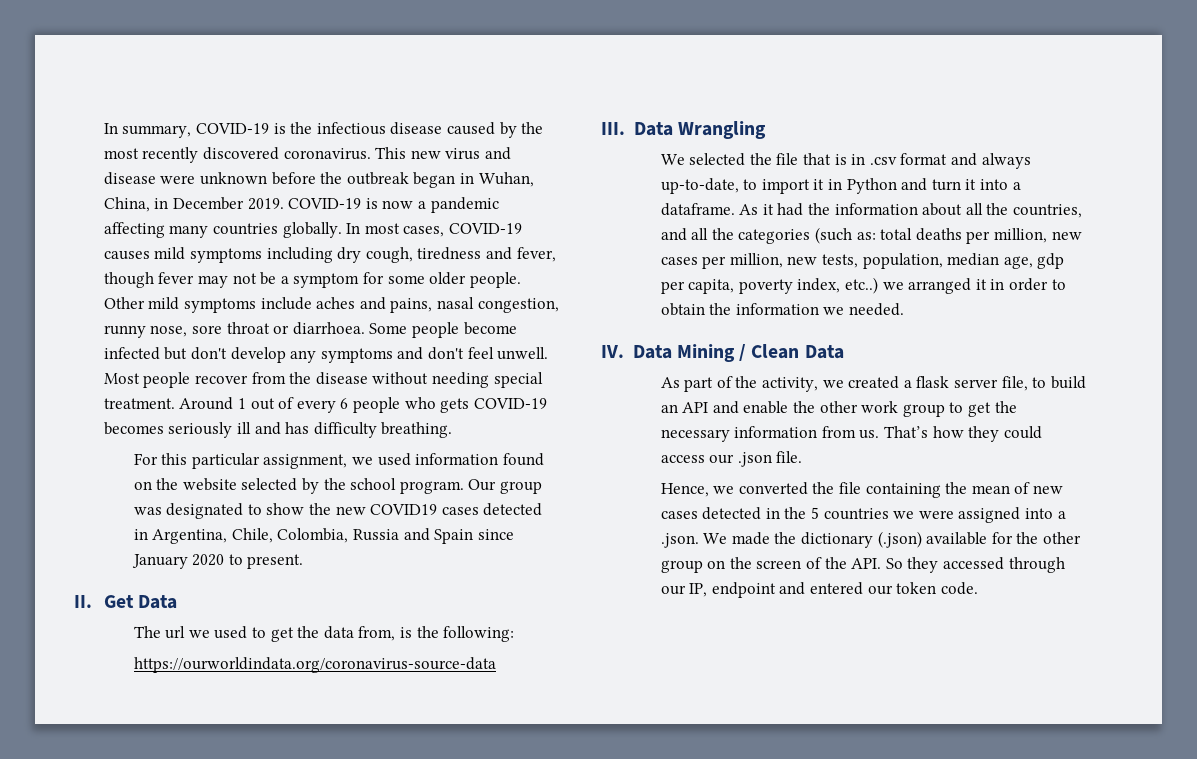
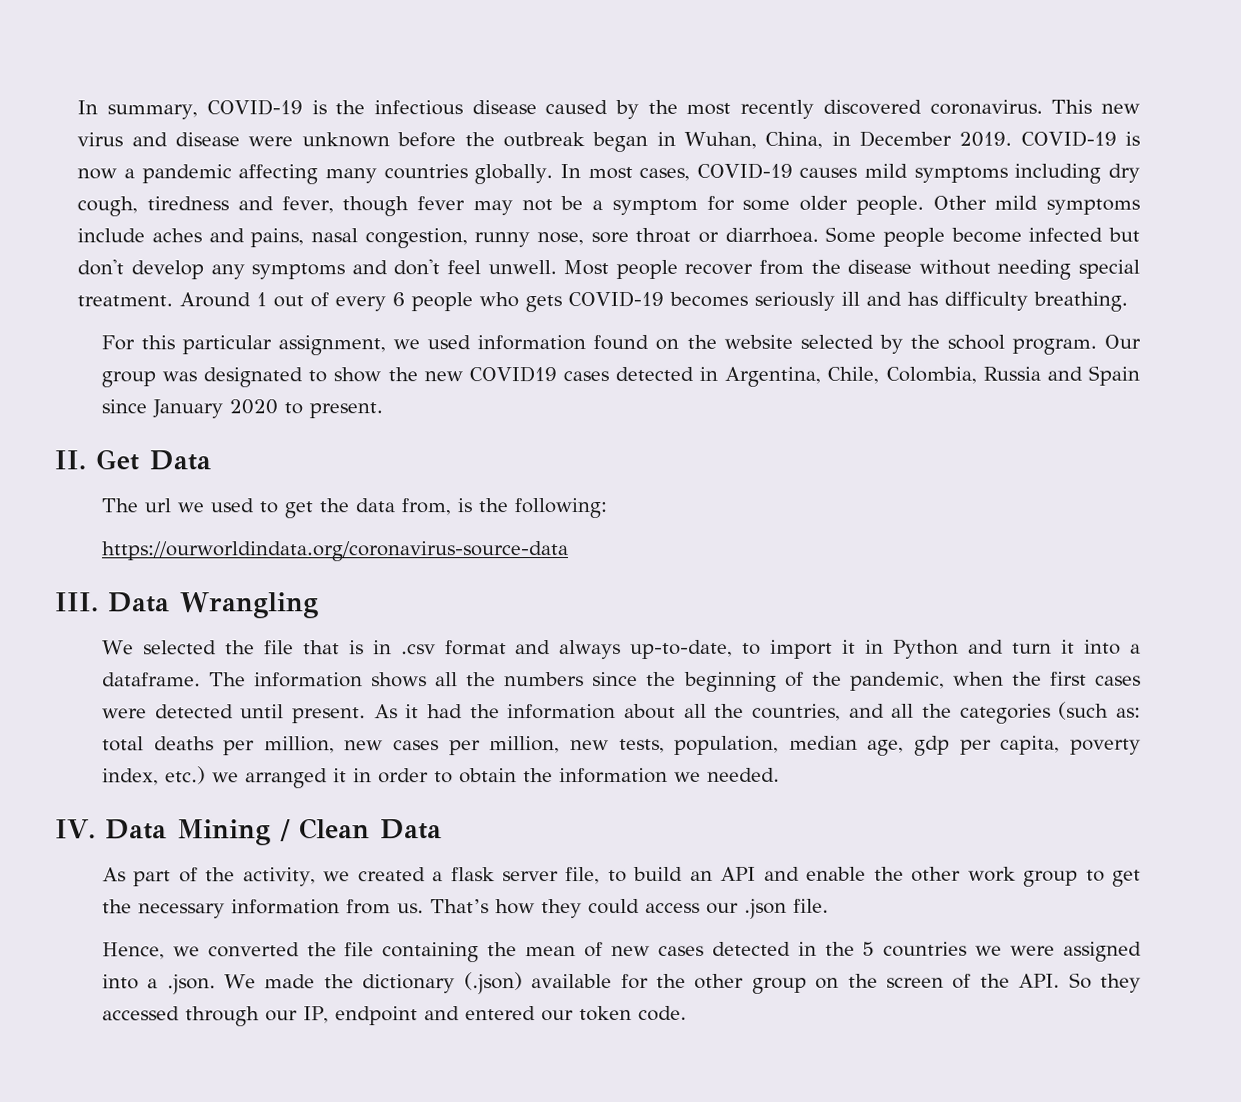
+ The information shows all the numbers since the beginning of the pandemic, when the first cases were detected until present.
- As it had the information about all the countries, and all the categories (such as: total deaths per million, new cases per million, new tests, population, median age, gdp per capita, poverty index, etc..) we arranged it in order to obtain the information we needed.
+ As it had the information about all the countries, and all the categories (such as: total deaths per million, new cases per million, new tests, population, median age, gdp per capita, poverty index, etc.) we arranged it in order to obtain the information we needed.

